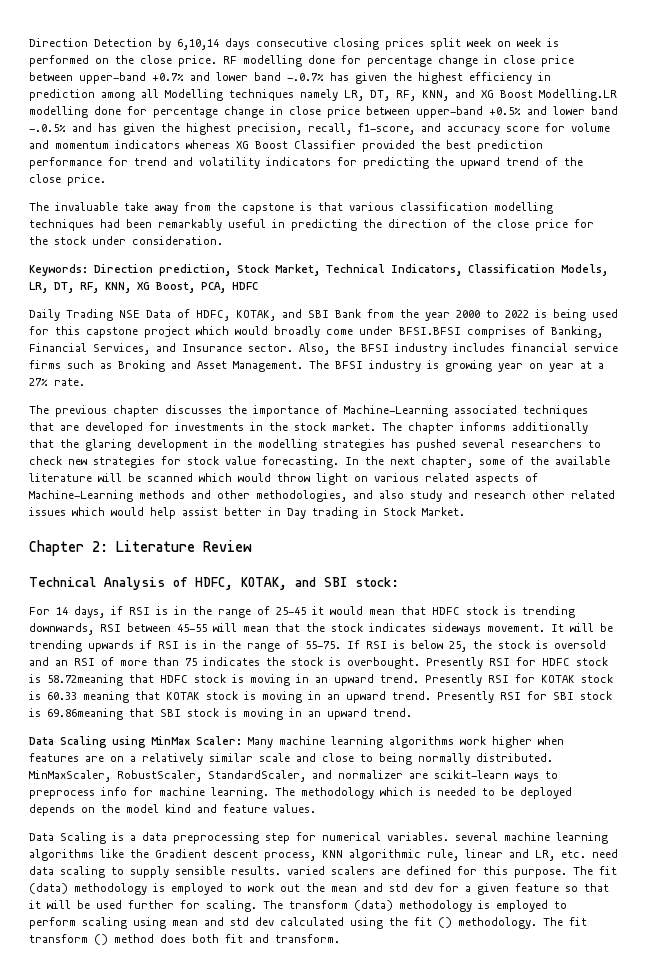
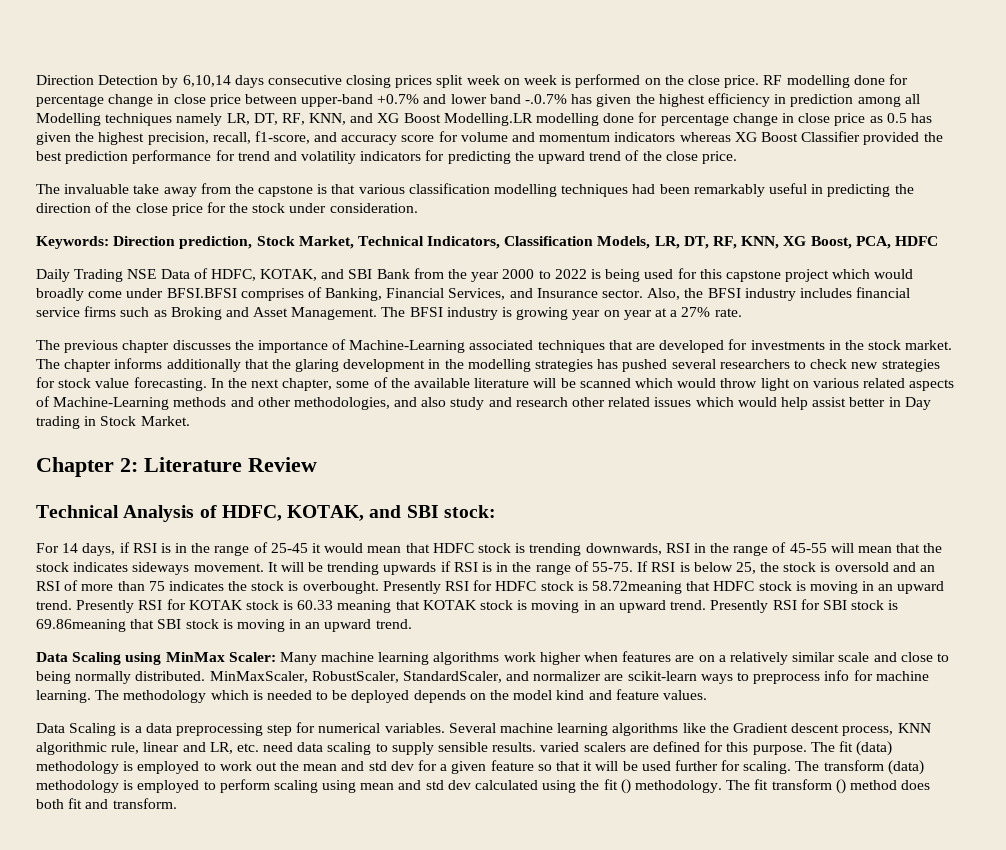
- RF modelling done for percentage change in close price between upper-band +0.7% and lower band -.0.7% has given the highest efficiency in prediction among all Modelling techniques namely LR, DT, RF, KNN, and XG Boost Modelling.LR modelling done for percentage change in close price between upper-band +0.5% and lower band -.0.5% and has given the highest precision, recall, f1-score, and accuracy score for volume and momentum indicators whereas XG Boost Classifier provided the best prediction performance for trend and volatility indicators for predicting the upward trend of the close price.
+ RF modelling done for percentage change in close price between upper-band +0.7% and lower band -.0.7% has given the highest efficiency in prediction among all Modelling techniques namely LR, DT, RF, KNN, and XG Boost Modelling.LR modelling done for percentage change in close price as 0.5 has given the highest precision, recall, f1-score, and accuracy score for volume and momentum indicators whereas XG Boost Classifier provided the best prediction performance for trend and volatility indicators for predicting the upward trend of the close price.
- For 14 days, if RSI is in the range of 25-45 it would mean that HDFC stock is trending downwards, RSI between 45-55 will mean that the stock indicates sideways movement.
+ For 14 days, if RSI is in the range of 25-45 it would mean that HDFC stock is trending downwards, RSI in the range of 45-55 will mean that the stock indicates sideways movement.
- Data Scaling is a data preprocessing step for numerical variables. several machine learning algorithms like the Gradient descent process, KNN algorithmic rule, linear and LR, etc. need data scaling to supply sensible results. varied scalers are defined for this purpose.
+ Data Scaling is a data preprocessing step for numerical variables. Several machine learning algorithms like the Gradient descent process, KNN algorithmic rule, linear and LR, etc. need data scaling to supply sensible results. varied scalers are defined for this purpose.

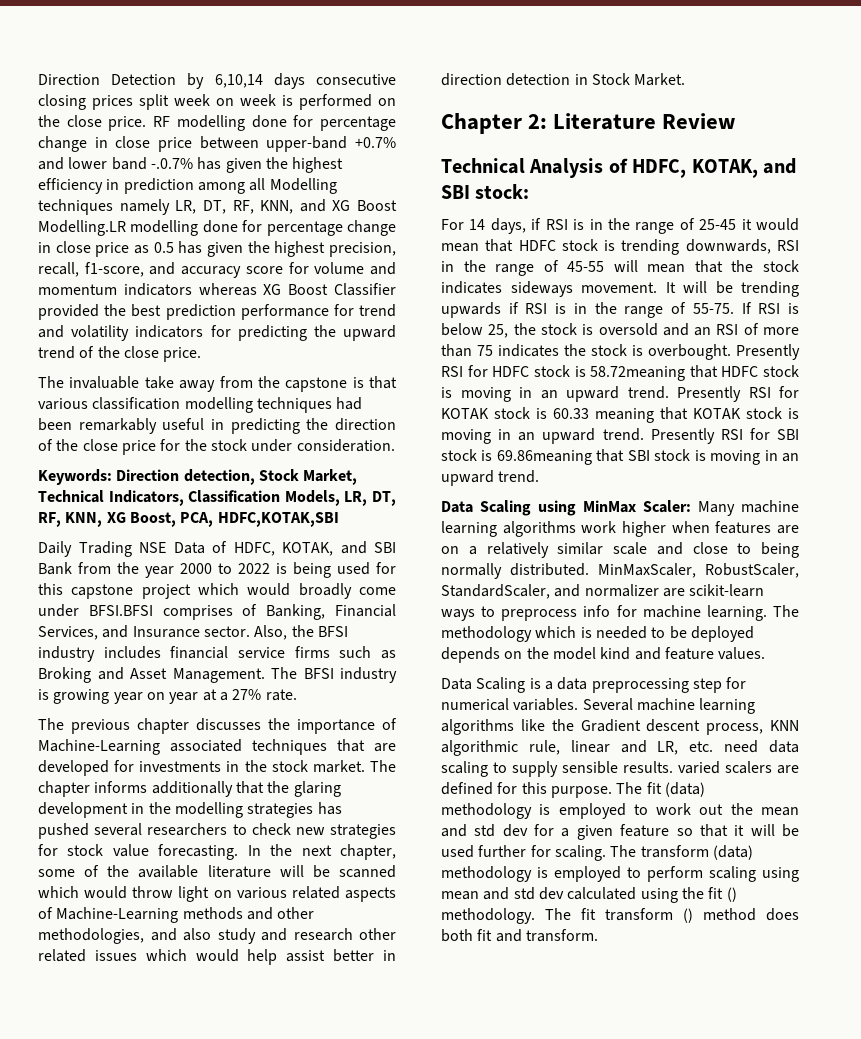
- Keywords: Direction prediction, Stock Market, Technical Indicators, Classification Models, LR, DT, RF, KNN, XG Boost, PCA, HDFC
+ Keywords: Direction detection, Stock Market, Technical Indicators, Classification Models, LR, DT, RF, KNN, XG Boost, PCA, HDFC,KOTAK,SBI
- In the next chapter, some of the available literature will be scanned which would throw light on various related aspects of Machine-Learning methods and other methodologies, and also study and research other related issues which would help assist better in Day trading in Stock Market.
+ In the next chapter, some of the available literature will be scanned which would throw light on various related aspects of Machine-Learning methods and other methodologies, and also study and research other related issues which would help assist better in direction detection in Stock Market.

